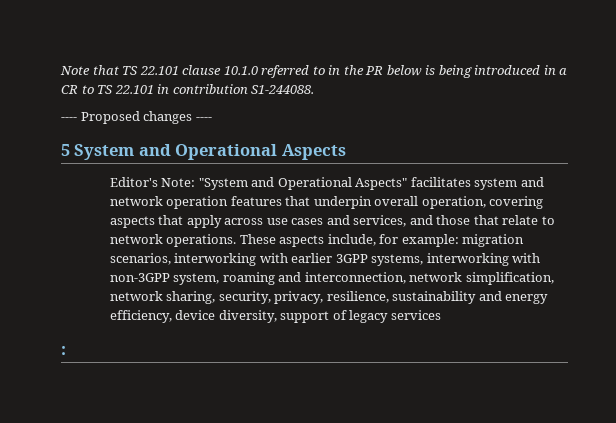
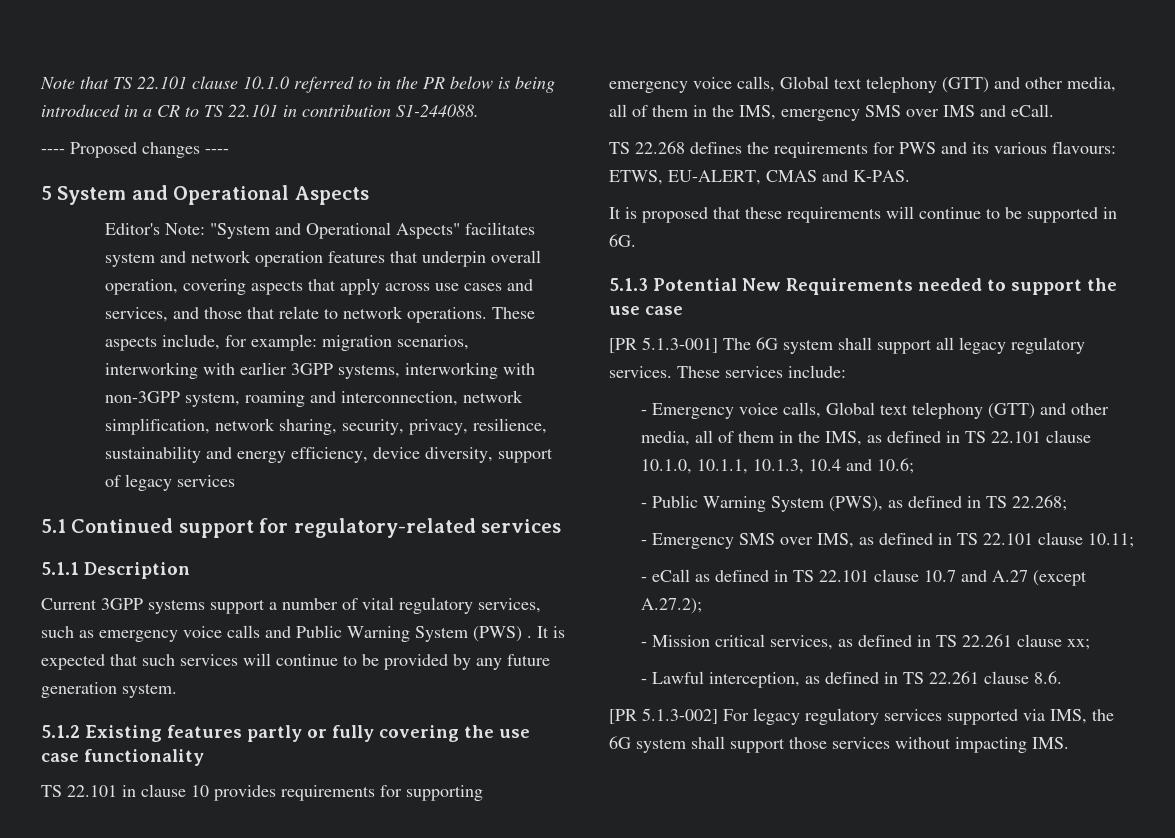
- :
+ 5.1 Continued support for regulatory-related services
+ 5.1.1 Description
+ Current 3GPP systems support a number of vital regulatory services, such as emergency voice calls and Public Warning System (PWS) . It is expected that such services will continue to be provided by any future generation system.
+ 5.1.2 Existing features partly or fully covering the use case functionality
+ TS 22.101 in clause 10 provides requirements for supporting emergency voice calls, Global text telephony (GTT) and other media, all of them in the IMS, emergency SMS over IMS and eCall.
+ TS 22.268 defines the requirements for PWS and its various flavours: ETWS, EU-ALERT, CMAS and K-PAS.
+ It is proposed that these requirements will continue to be supported in 6G.
+ 5.1.3 Potential New Requirements needed to support the use case
+ [PR 5.1.3-001] The 6G system shall support all legacy regulatory services. These services include:
+ - Emergency voice calls, Global text telephony (GTT) and other media, all of them in the IMS, as defined in TS 22.101 clause 10.1.0, 10.1.1, 10.1.3, 10.4 and 10.6;
+ - Public Warning System (PWS), as defined in TS 22.268;
+ - Emergency SMS over IMS, as defined in TS 22.101 clause 10.11;
+ - eCall as defined in TS 22.101 clause 10.7 and A.27 (except A.27.2);
+ - Mission critical services, as defined in TS 22.261 clause xx;
+ - Lawful interception, as defined in TS 22.261 clause 8.6.
+ [PR 5.1.3-002] For legacy regulatory services supported via IMS, the 6G system shall support those services without impacting IMS.

